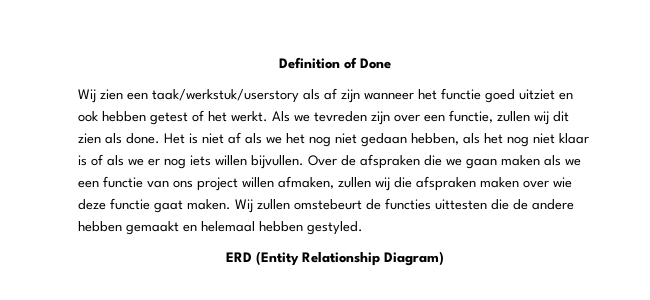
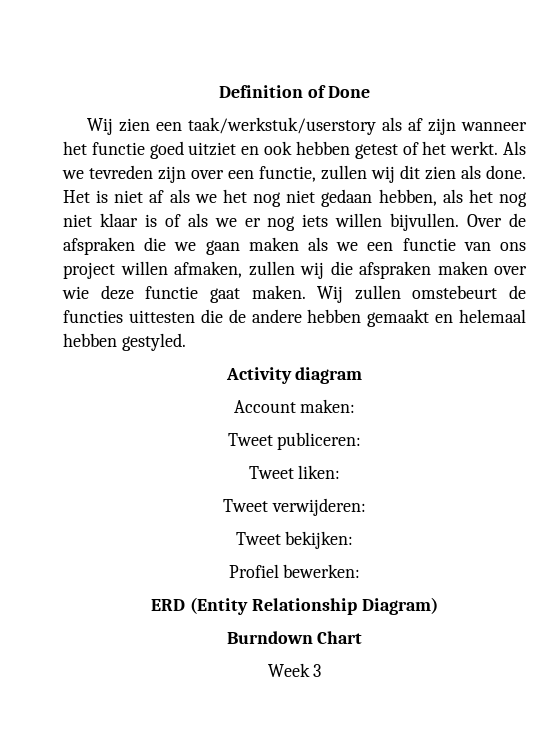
+ Activity diagram
+ Account maken:
+ Tweet publiceren:
+ Tweet liken:
+ Tweet verwijderen:
+ Tweet bekijken:
+ Profiel bewerken:
+ Burndown Chart
+ Week 3

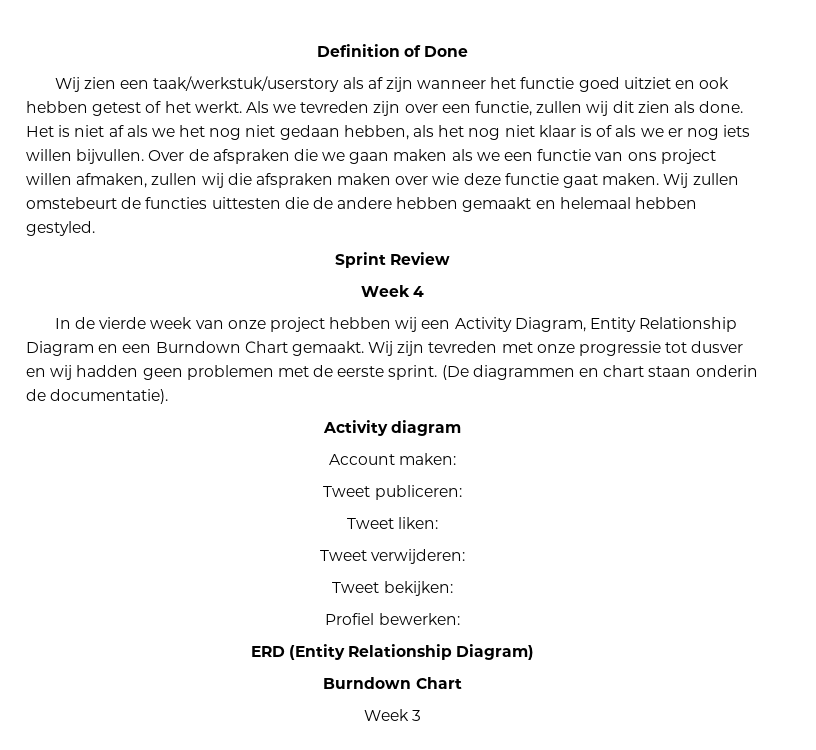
+ Sprint Review
+ Week 4
+ In de vierde week van onze project hebben wij een Activity Diagram, Entity Relationship Diagram en een Burndown Chart gemaakt. Wij zijn tevreden met onze progressie tot dusver en wij hadden geen problemen met de eerste sprint. (De diagrammen en chart staan onderin de documentatie).

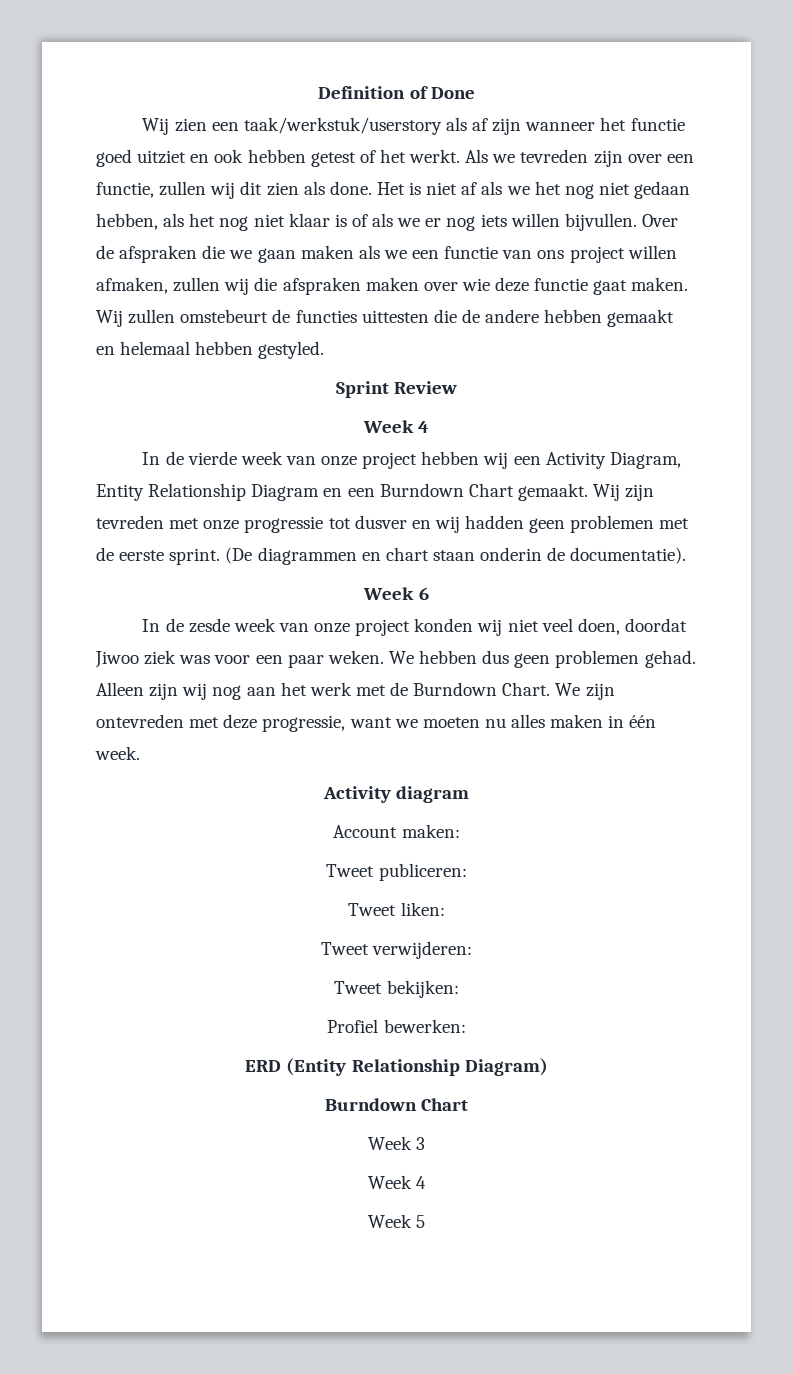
+ Week 6
+ In de zesde week van onze project konden wij niet veel doen, doordat Jiwoo ziek was voor een paar weken. We hebben dus geen problemen gehad. Alleen zijn wij nog aan het werk met de Burndown Chart. We zijn ontevreden met deze progressie, want we moeten nu alles maken in één week.
  Week 3
+ Week 4
+ Week 5

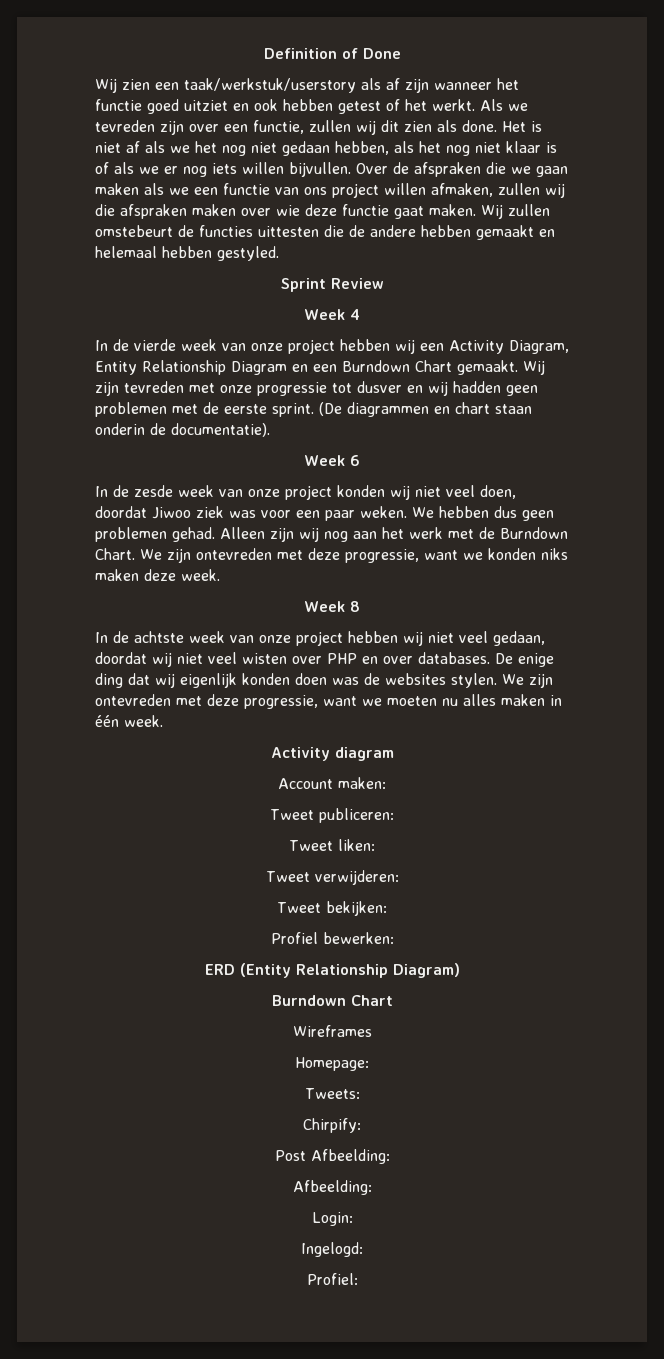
- We zijn ontevreden met deze progressie, want we moeten nu alles maken in één week.
+ We zijn ontevreden met deze progressie, want we konden niks maken deze week.
+ Week 8
+ In de achtste week van onze project hebben wij niet veel gedaan, doordat wij niet veel wisten over PHP en over databases. De enige ding dat wij eigenlijk konden doen was de websites stylen. We zijn ontevreden met deze progressie, want we moeten nu alles maken in één week.
- Week 3
- Week 4
- Week 5
+ Wireframes
+ Homepage:
+ Tweets:
+ Chirpify:
+ Post Afbeelding:
+ Afbeelding:
+ Login:
+ Ingelogd:
+ Profiel:

